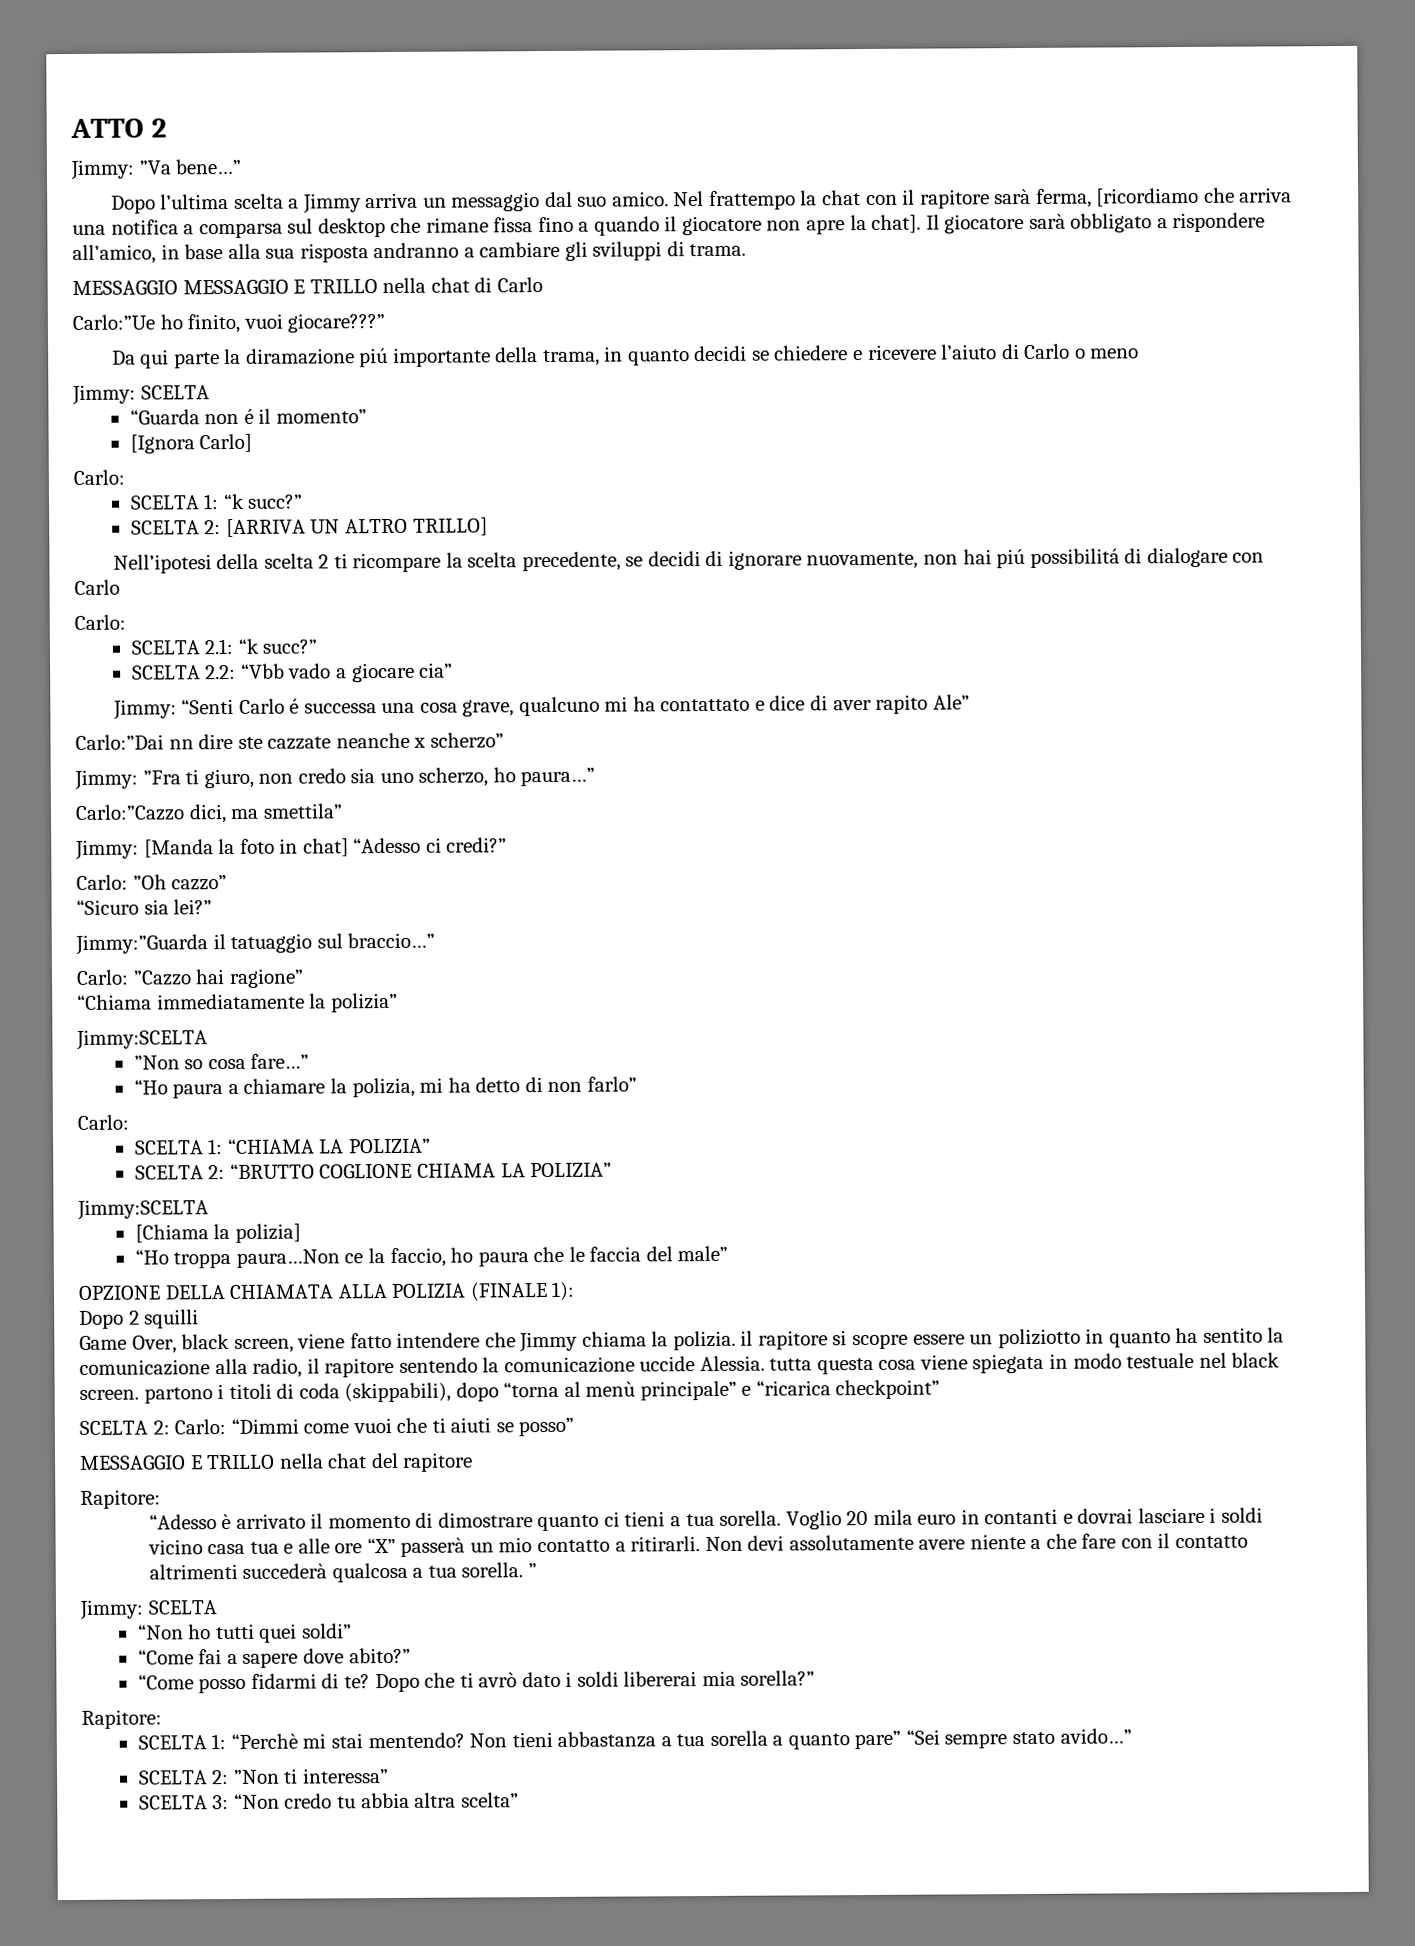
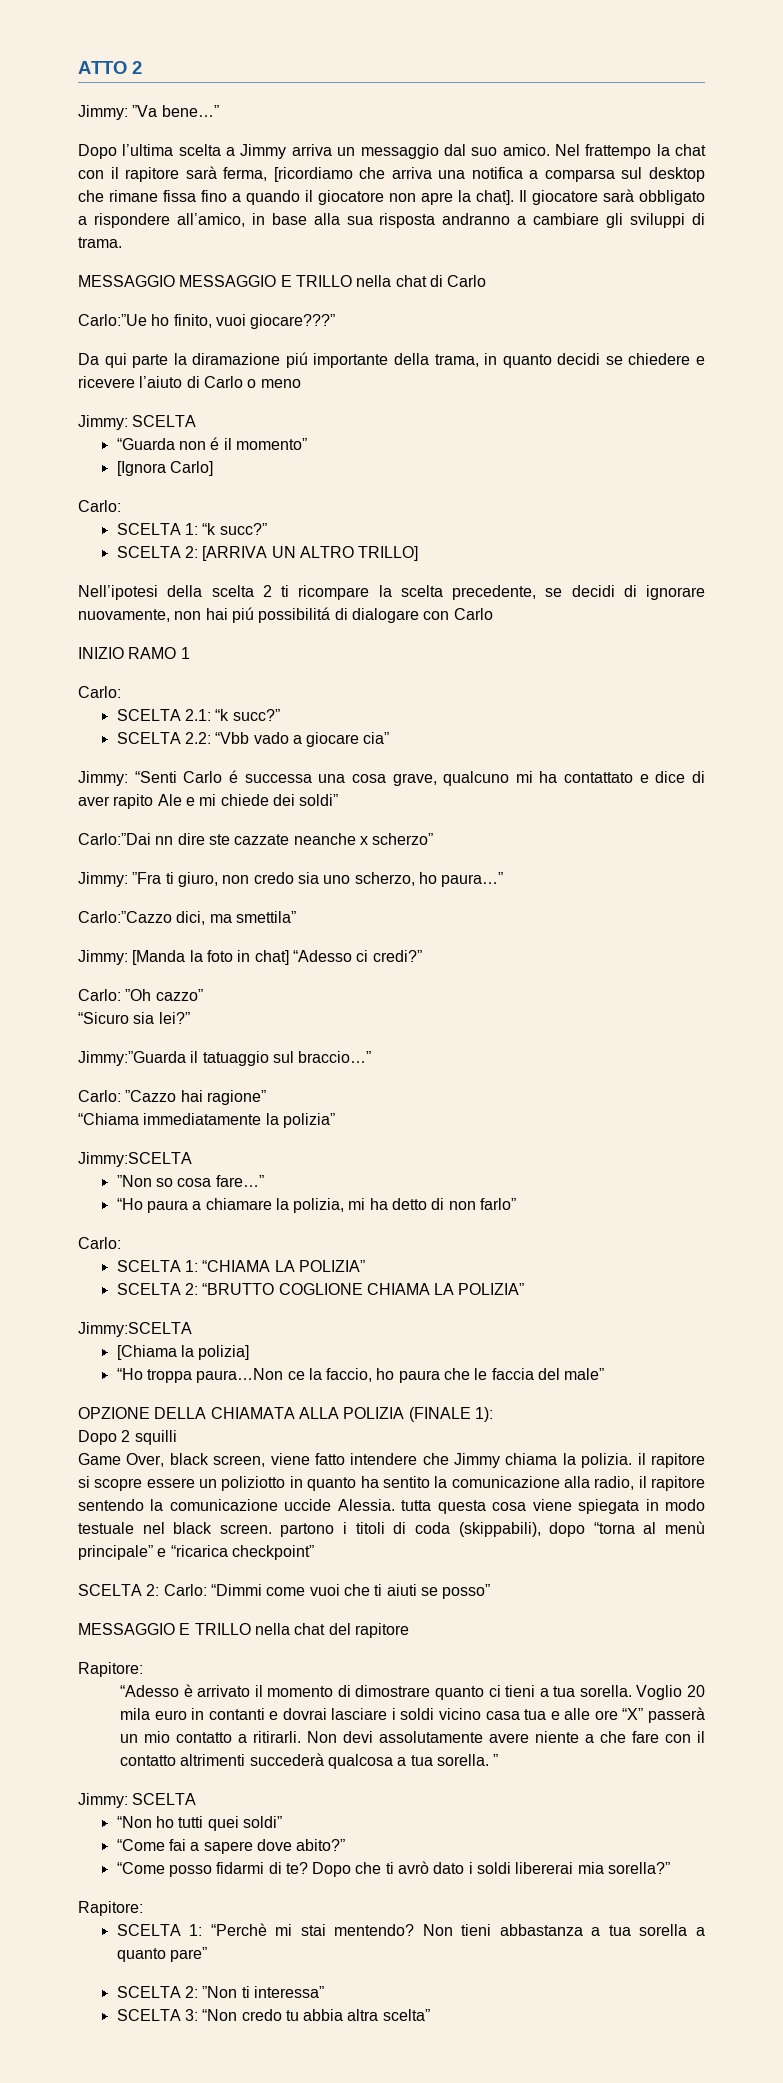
+ INIZIO RAMO 1
- Jimmy: “Senti Carlo é successa una cosa grave, qualcuno mi ha contattato e dice di aver rapito Ale”
+ Jimmy: “Senti Carlo é successa una cosa grave, qualcuno mi ha contattato e dice di aver rapito Ale e mi chiede dei soldi”
- Non tieni abbastanza a tua sorella a quanto pare” “Sei sempre stato avido…”
+ Non tieni abbastanza a tua sorella a quanto pare”

